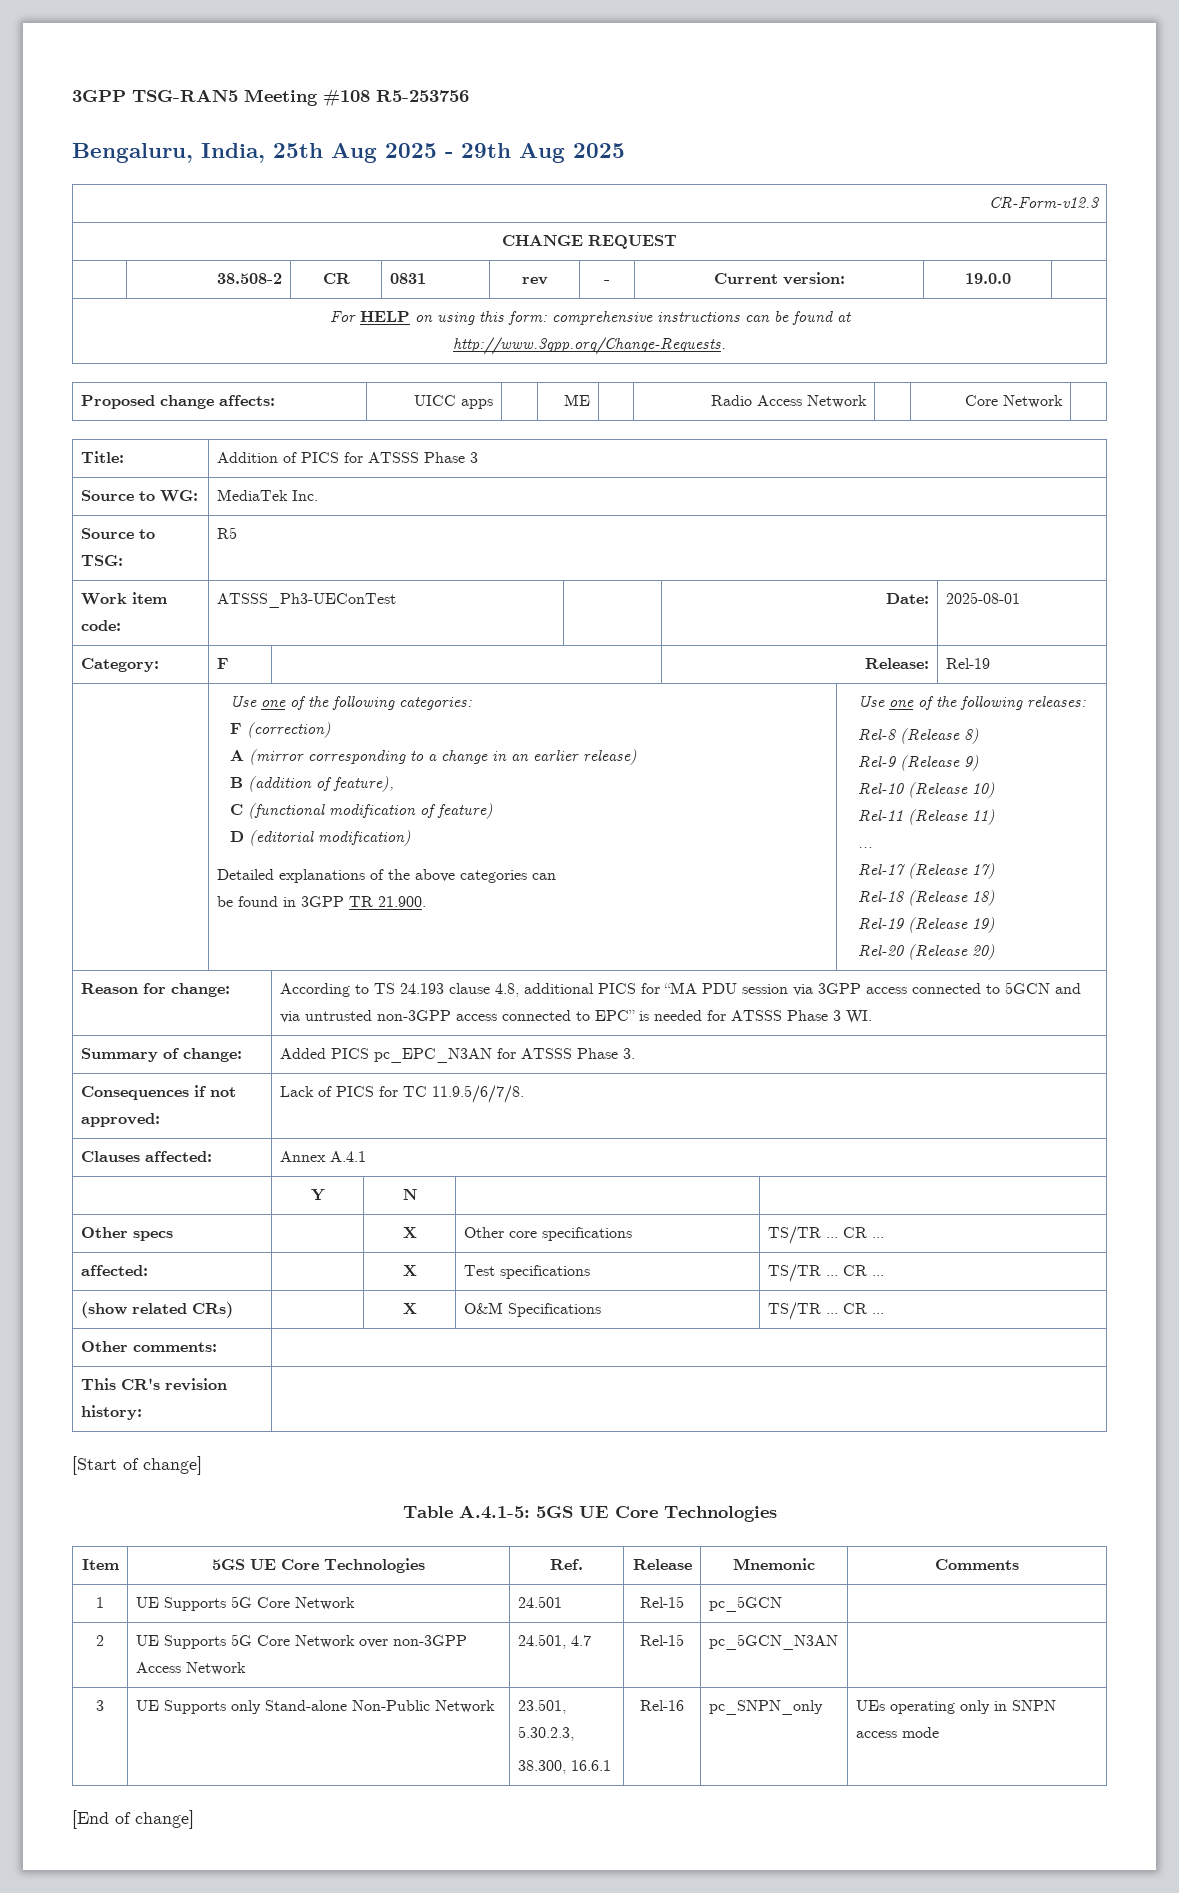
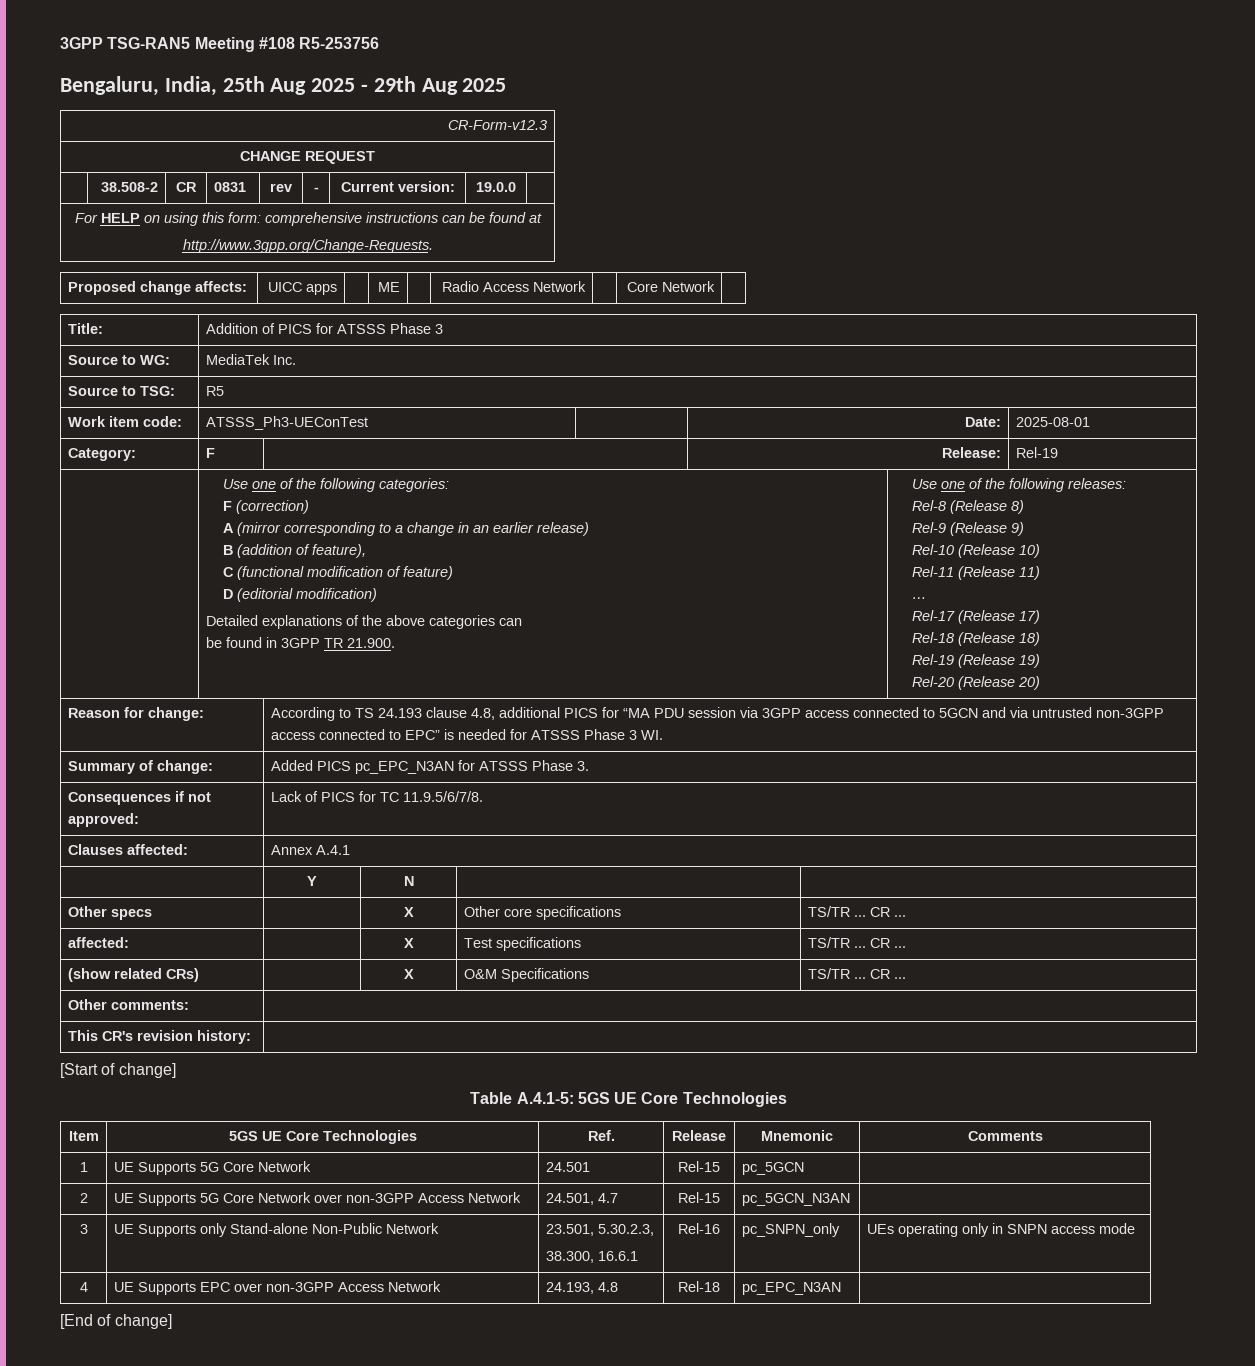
+ 4 | UE Supports EPC over non-3GPP Access Network | 24.193, 4.8 | Rel-18 | pc_EPC_N3AN |

